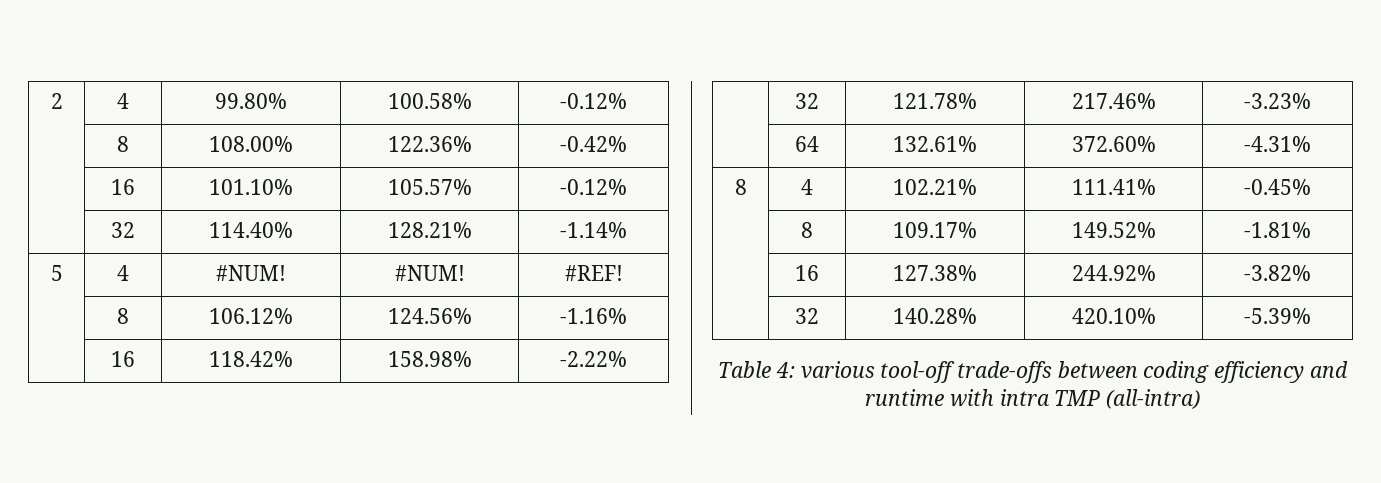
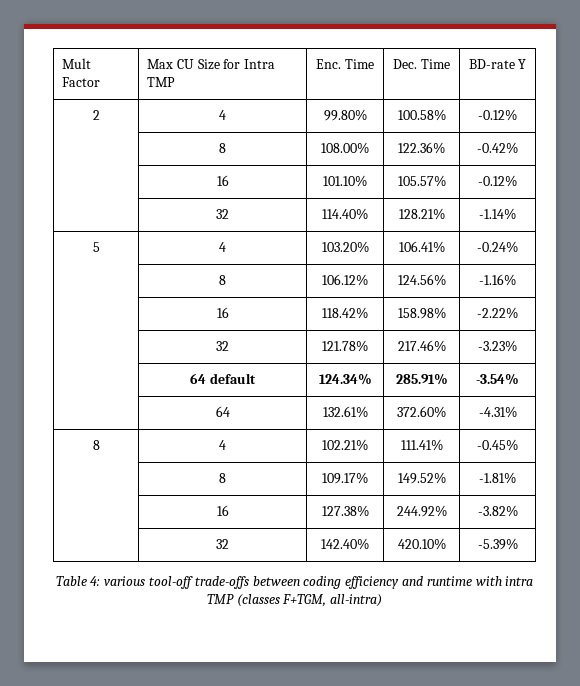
+ Mult Factor | Max CU Size for Intra TMP | Enc. Time | Dec. Time | BD-rate Y
- 5 | 4 | #NUM! | #NUM! | #REF!
+ 5 | 4 | 103.20% | 106.41% | -0.24%
+ | 64 default | 124.34% | 285.91% | -3.54%
- | 32 | 140.28% | 420.10% | -5.39%
+ | 32 | 142.40% | 420.10% | -5.39%
- Table 4: various tool-off trade-offs between coding efficiency and runtime with intra TMP (all-intra)
+ Table 4: various tool-off trade-offs between coding efficiency and runtime with intra TMP (classes F+TGM, all-intra)

